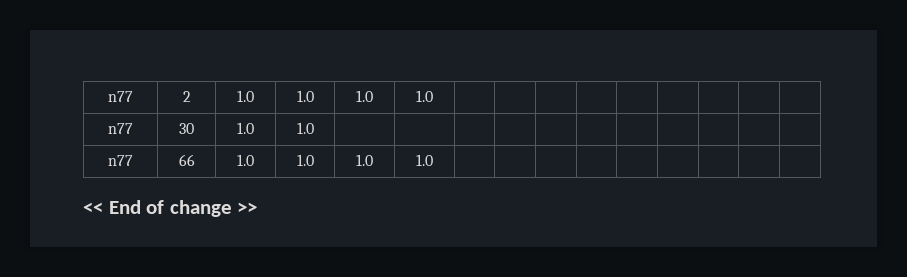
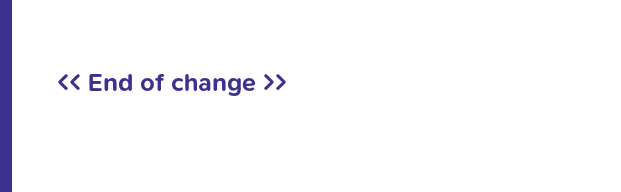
- n77 | 2 | 1.0 | 1.0 | 1.0 | 1.0 | | | | | | | | |
- n77 | 30 | 1.0 | 1.0 | | | | | | | | | | |
- n77 | 66 | 1.0 | 1.0 | 1.0 | 1.0 | | | | | | | | |

